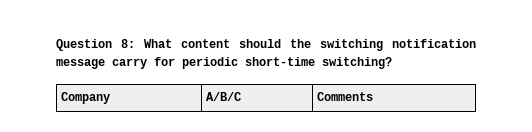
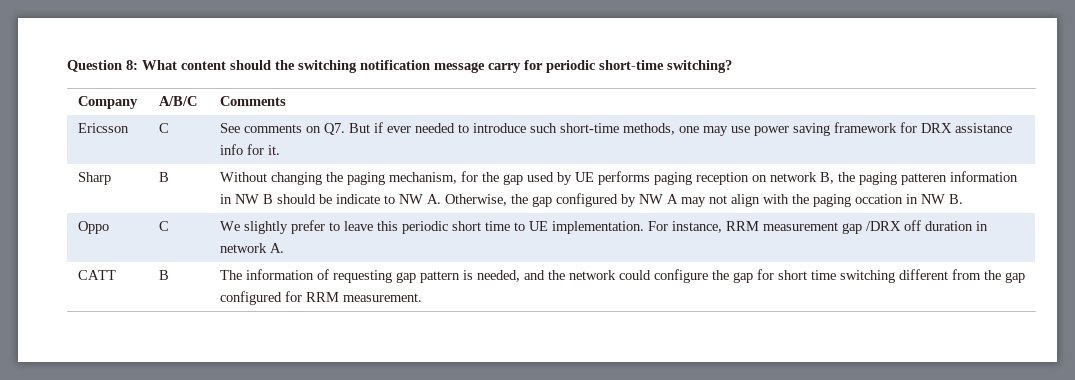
+ Ericsson | C | See comments on Q7. But if ever needed to introduce such short-time methods, one may use power saving framework for DRX assistance info for it.
+ Sharp | B | Without changing the paging mechanism, for the gap used by UE performs paging reception on network B, the paging patteren information in NW B should be indicate to NW A. Otherwise, the gap configured by NW A may not align with the paging occation in NW B.
+ Oppo | C | We slightly prefer to leave this periodic short time to UE implementation. For instance, RRM measurement gap /DRX off duration in network A.
+ CATT | B | The information of requesting gap pattern is needed, and the network could configure the gap for short time switching different from the gap configured for RRM measurement.

